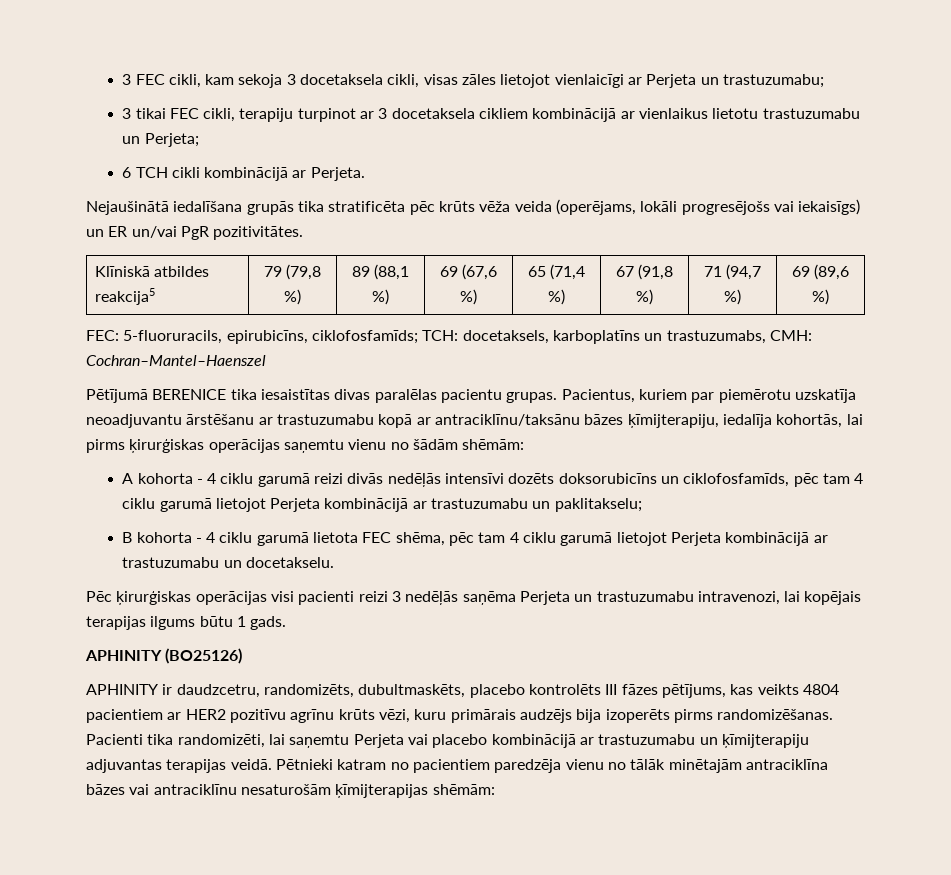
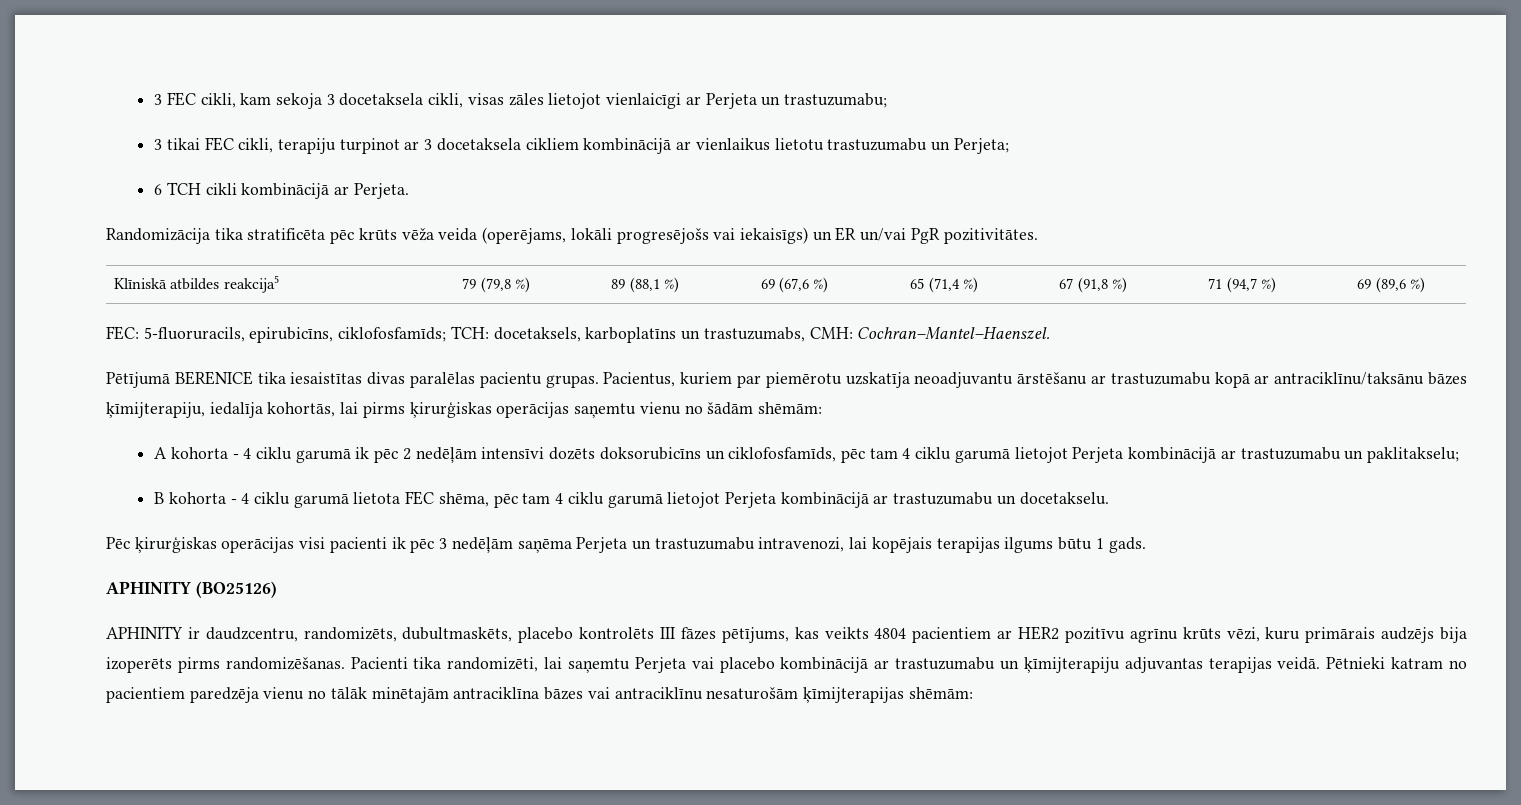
- Nejaušinātā iedalīšana grupās tika stratificēta pēc krūts vēža veida (operējams, lokāli progresējošs vai iekaisīgs) un ER un/vai PgR pozitivitātes.
+ Randomizācija tika stratificēta pēc krūts vēža veida (operējams, lokāli progresējošs vai iekaisīgs) un ER un/vai PgR pozitivitātes.
- FEC: 5-fluoruracils, epirubicīns, ciklofosfamīds; TCH: docetaksels, karboplatīns un trastuzumabs, CMH: Cochran–Mantel–Haenszel
+ FEC: 5-fluoruracils, epirubicīns, ciklofosfamīds; TCH: docetaksels, karboplatīns un trastuzumabs, CMH: Cochran–Mantel–Haenszel.
- A kohorta - 4 ciklu garumā reizi divās nedēļās intensīvi dozēts doksorubicīns un ciklofosfamīds, pēc tam 4 ciklu garumā lietojot Perjeta kombinācijā ar trastuzumabu un paklitakselu;
+ A kohorta - 4 ciklu garumā ik pēc 2 nedēļām intensīvi dozēts doksorubicīns un ciklofosfamīds, pēc tam 4 ciklu garumā lietojot Perjeta kombinācijā ar trastuzumabu un paklitakselu;
- Pēc ķirurģiskas operācijas visi pacienti reizi 3 nedēļās saņēma Perjeta un trastuzumabu intravenozi, lai kopējais terapijas ilgums būtu 1 gads.
+ Pēc ķirurģiskas operācijas visi pacienti ik pēc 3 nedēļām saņēma Perjeta un trastuzumabu intravenozi, lai kopējais terapijas ilgums būtu 1 gads.
- APHINITY ir daudzcetru, randomizēts, dubultmaskēts, placebo kontrolēts III fāzes pētījums, kas veikts 4804 pacientiem ar HER2 pozitīvu agrīnu krūts vēzi, kuru primārais audzējs bija izoperēts pirms randomizēšanas.
+ APHINITY ir daudzcentru, randomizēts, dubultmaskēts, placebo kontrolēts III fāzes pētījums, kas veikts 4804 pacientiem ar HER2 pozitīvu agrīnu krūts vēzi, kuru primārais audzējs bija izoperēts pirms randomizēšanas.

